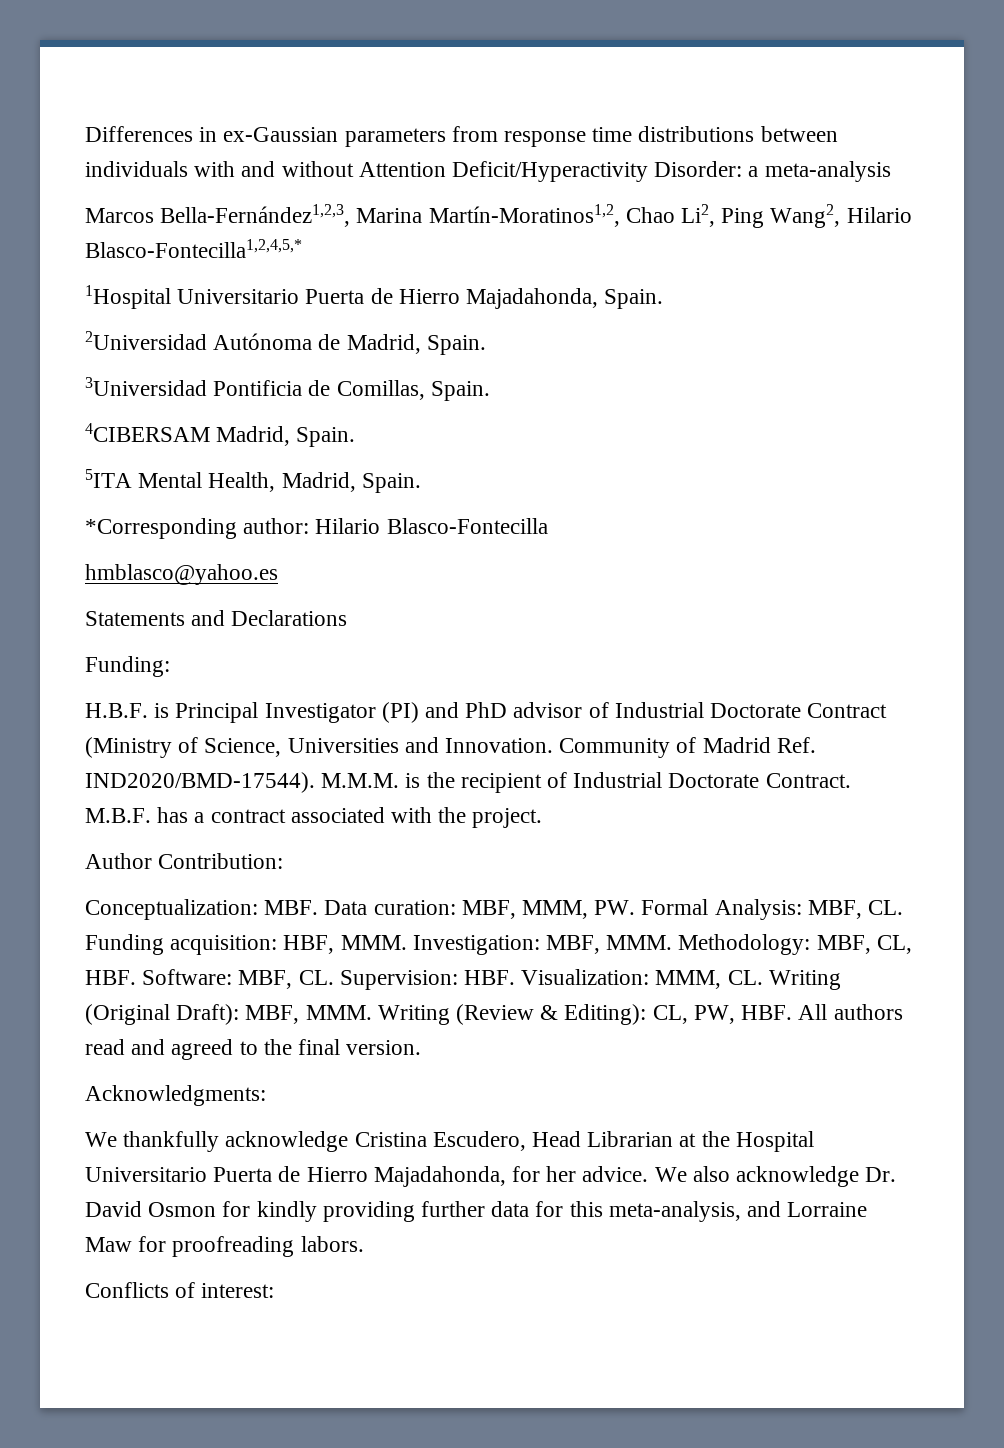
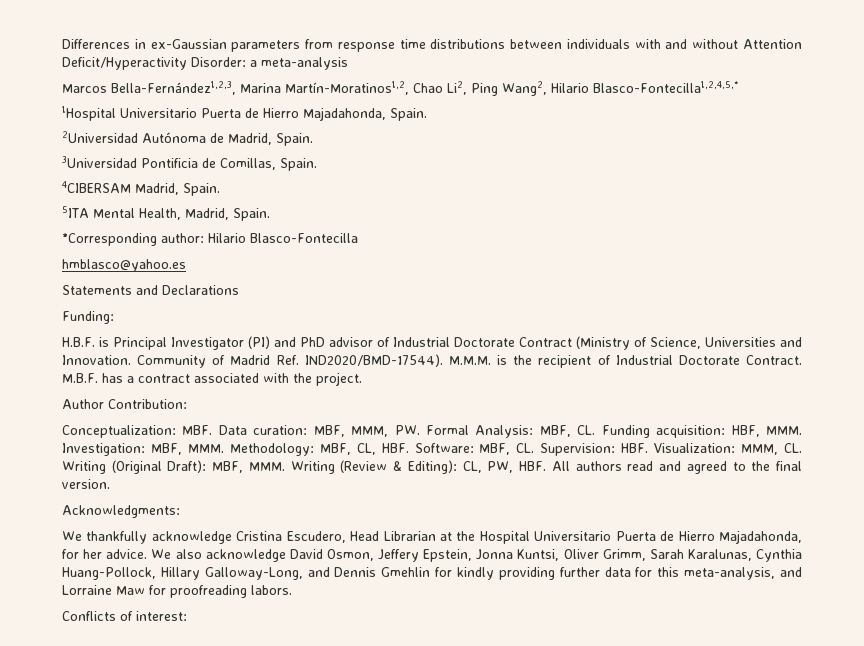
- We also acknowledge Dr. David Osmon for kindly providing further data for this meta-analysis, and Lorraine Maw for proofreading labors.
+ We also acknowledge David Osmon, Jeffery Epstein, Jonna Kuntsi, Oliver Grimm, Sarah Karalunas, Cynthia Huang-Pollock, Hillary Galloway-Long, and Dennis Gmehlin for kindly providing further data for this meta-analysis, and Lorraine Maw for proofreading labors.

